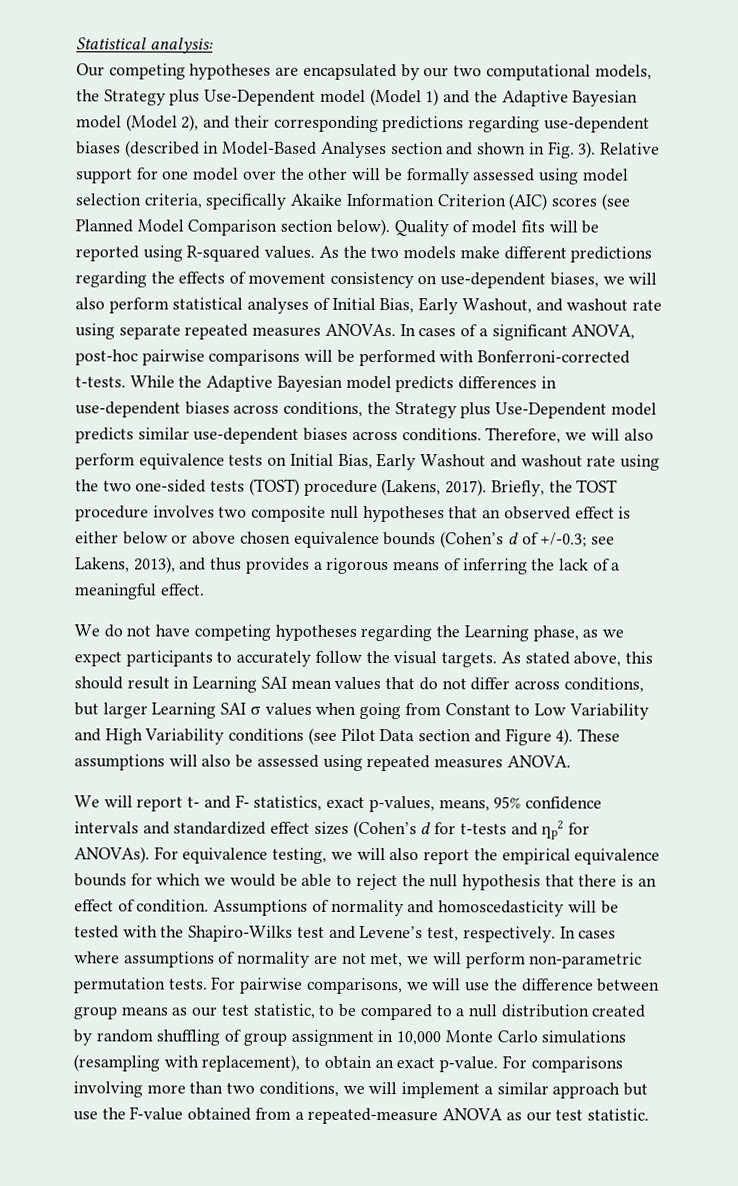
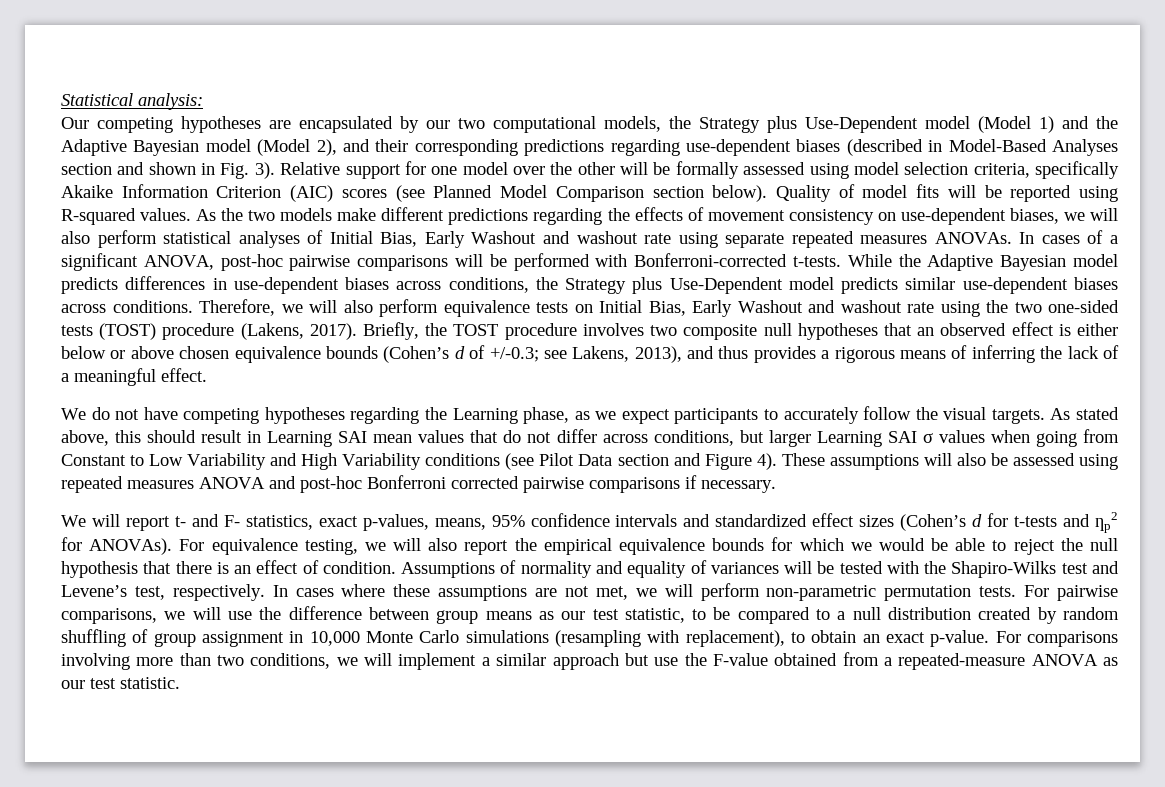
- As the two models make different predictions regarding the effects of movement consistency on use-dependent biases, we will also perform statistical analyses of Initial Bias, Early Washout, and washout rate using separate repeated measures ANOVAs.
+ As the two models make different predictions regarding the effects of movement consistency on use-dependent biases, we will also perform statistical analyses of Initial Bias, Early Washout and washout rate using separate repeated measures ANOVAs.
- These assumptions will also be assessed using repeated measures ANOVA.
+ These assumptions will also be assessed using repeated measures ANOVA and post-hoc Bonferroni corrected pairwise comparisons if necessary.
- Assumptions of normality and homoscedasticity will be tested with the Shapiro-Wilks test and Levene’s test, respectively.
+ Assumptions of normality and equality of variances will be tested with the Shapiro-Wilks test and Levene’s test, respectively.
- In cases where assumptions of normality are not met, we will perform non-parametric permutation tests.
+ In cases where these assumptions are not met, we will perform non-parametric permutation tests.

